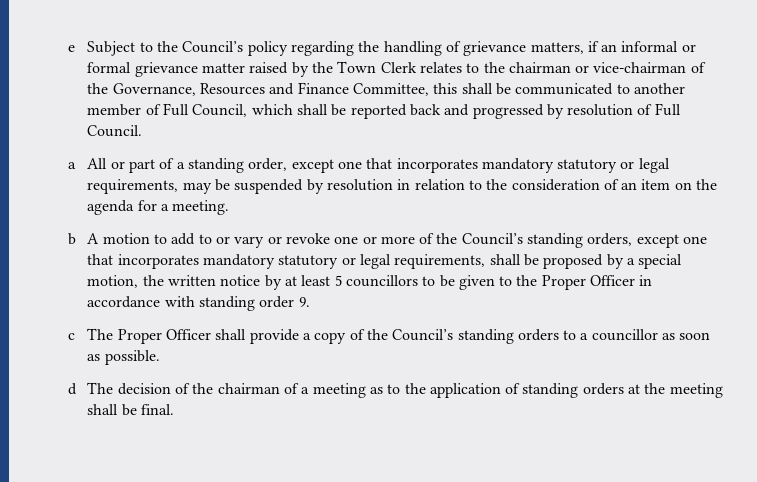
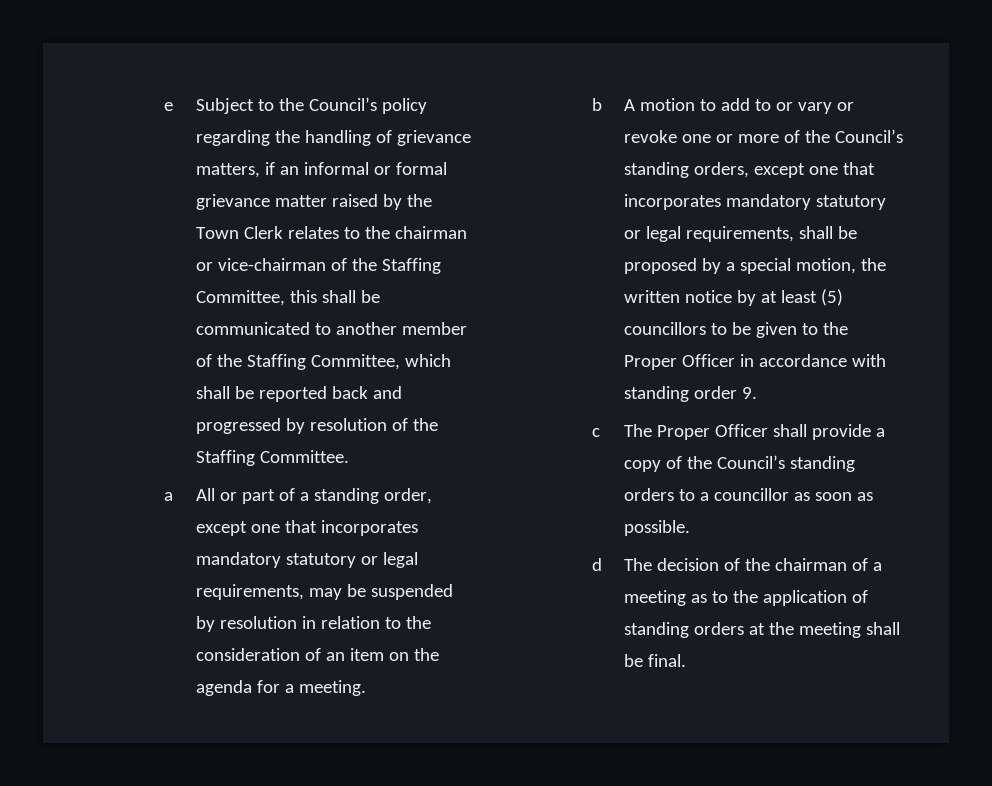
- e Subject to the Council’s policy regarding the handling of grievance matters, if an informal or formal grievance matter raised by the Town Clerk relates to the chairman or vice-chairman of the Governance, Resources and Finance Committee, this shall be communicated to another member of Full Council, which shall be reported back and progressed by resolution of Full Council.
+ e Subject to the Council’s policy regarding the handling of grievance matters, if an informal or formal grievance matter raised by the Town Clerk relates to the chairman or vice-chairman of the Staffing Committee, this shall be communicated to another member of the Staffing Committee, which shall be reported back and progressed by resolution of the Staffing Committee.
- b A motion to add to or vary or revoke one or more of the Council’s standing orders, except one that incorporates mandatory statutory or legal requirements, shall be proposed by a special motion, the written notice by at least 5 councillors to be given to the Proper Officer in accordance with standing order 9.
+ b A motion to add to or vary or revoke one or more of the Council’s standing orders, except one that incorporates mandatory statutory or legal requirements, shall be proposed by a special motion, the written notice by at least (5) councillors to be given to the Proper Officer in accordance with standing order 9.

